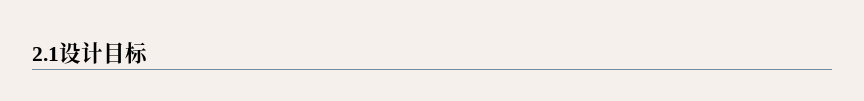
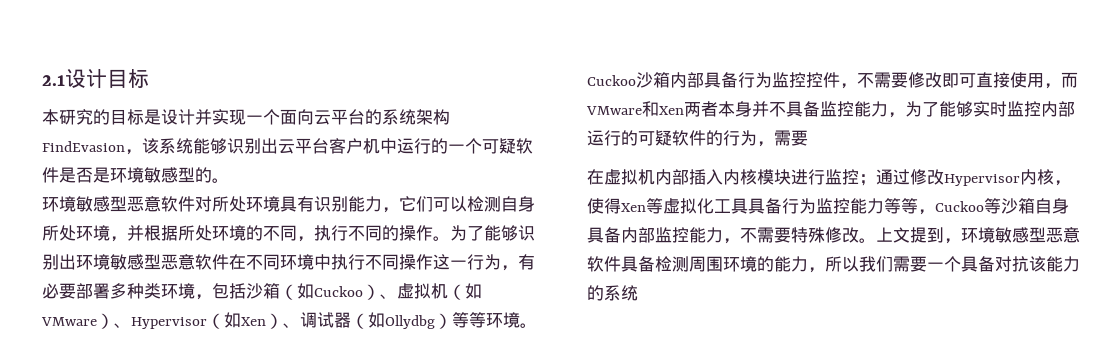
+ 本研究的目标是设计并实现一个面向云平台的系统架构FindEvasion，该系统能够识别出云平台客户机中运行的一个可疑软件是否是环境敏感型的。
+ 环境敏感型恶意软件对所处环境具有识别能力，它们可以检测自身所处环境，并根据所处环境的不同，执行不同的操作。为了能够识别出环境敏感型恶意软件在不同环境中执行不同操作这一行为，有必要部署多种类环境，包括沙箱（如Cuckoo）、虚拟机（如VMware）、Hypervisor（如Xen）、调试器（如Ollydbg）等等环境。Cuckoo沙箱内部具备行为监控控件，不需要修改即可直接使用，而VMware和Xen两者本身并不具备监控能力，为了能够实时监控内部运行的可疑软件的行为，需要
+ 在虚拟机内部插入内核模块进行监控；通过修改Hypervisor内核，使得Xen等虚拟化工具具备行为监控能力等等，Cuckoo等沙箱自身具备内部监控能力，不需要特殊修改。上文提到，环境敏感型恶意软件具备检测周围环境的能力，所以我们需要一个具备对抗该能力的系统

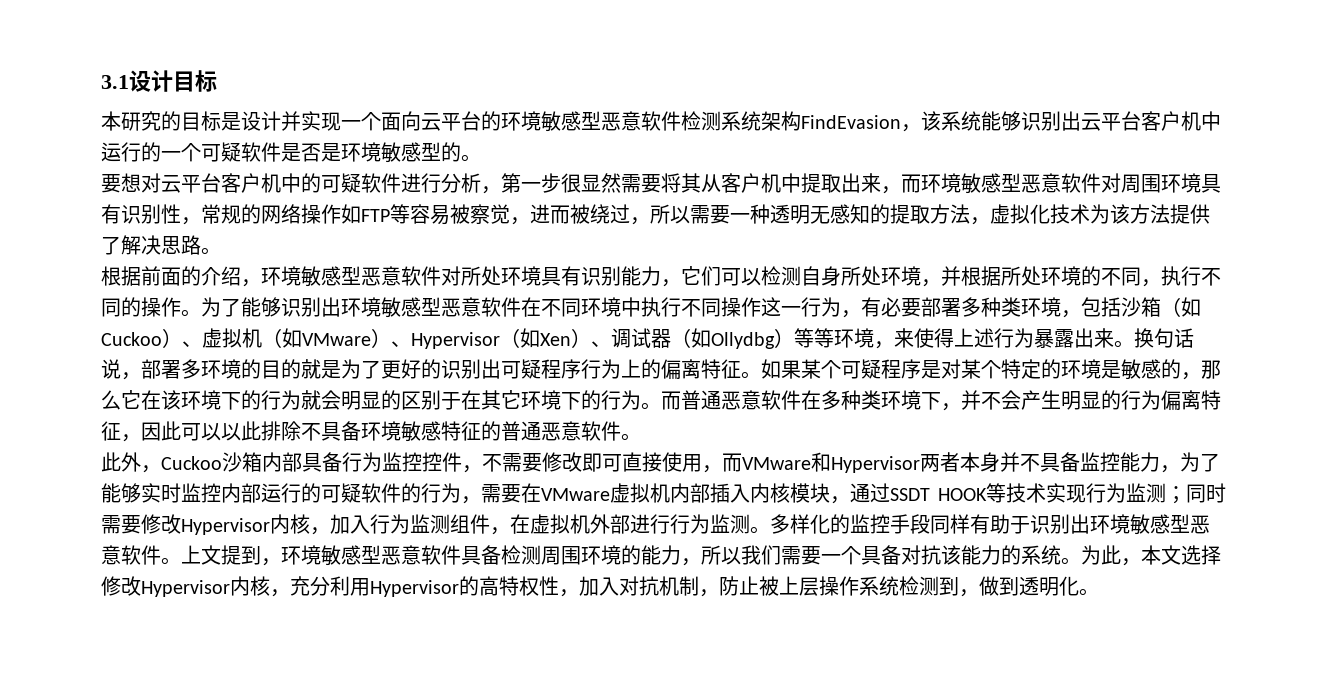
- 2.1设计目标
+ 3.1设计目标
- 本研究的目标是设计并实现一个面向云平台的系统架构FindEvasion，该系统能够识别出云平台客户机中运行的一个可疑软件是否是环境敏感型的。
+ 本研究的目标是设计并实现一个面向云平台的环境敏感型恶意软件检测系统架构FindEvasion，该系统能够识别出云平台客户机中运行的一个可疑软件是否是环境敏感型的。
- 环境敏感型恶意软件对所处环境具有识别能力，它们可以检测自身所处环境，并根据所处环境的不同，执行不同的操作。
+ 要想对云平台客户机中的可疑软件进行分析，第一步很显然需要将其从客户机中提取出来，而环境敏感型恶意软件对周围环境具有识别性，常规的网络操作如FTP等容易被察觉，进而被绕过，所以需要一种透明无感知的提取方法，虚拟化技术为该方法提供了解决思路。
+ 根据前面的介绍，环境敏感型恶意软件对所处环境具有识别能力，它们可以检测自身所处环境，并根据所处环境的不同，执行不同的操作。
- 为了能够识别出环境敏感型恶意软件在不同环境中执行不同操作这一行为，有必要部署多种类环境，包括沙箱（如Cuckoo）、虚拟机（如VMware）、Hypervisor（如Xen）、调试器（如Ollydbg）等等环境。Cuckoo沙箱内部具备行为监控控件，不需要修改即可直接使用，而VMware和Xen两者本身并不具备监控能力，为了能够实时监控内部运行的可疑软件的行为，需要
- 在虚拟机内部插入内核模块进行监控；通过修改Hypervisor内核，使得Xen等虚拟化工具具备行为监控能力等等，Cuckoo等沙箱自身具备内部监控能力，不需要特殊修改。
+ 为了能够识别出环境敏感型恶意软件在不同环境中执行不同操作这一行为，有必要部署多种类环境，包括沙箱（如Cuckoo）、虚拟机（如VMware）、Hypervisor（如Xen）、调试器（如Ollydbg）等等环境，来使得上述行为暴露出来。换句话说，部署多环境的目的就是为了更好的识别出可疑程序行为上的偏离特征。如果某个可疑程序是对某个特定的环境是敏感的，那么它在该环境下的行为就会明显的区别于在其它环境下的行为。而普通恶意软件在多种类环境下，并不会产生明显的行为偏离特征，因此可以以此排除不具备环境敏感特征的普通恶意软件。
+ 此外，Cuckoo沙箱内部具备行为监控控件，不需要修改即可直接使用，而VMware和Hypervisor两者本身并不具备监控能力，为了能够实时监控内部运行的可疑软件的行为，需要在VMware虚拟机内部插入内核模块，通过SSDT HOOK等技术实现行为监测；同时需要修改Hypervisor内核，加入行为监测组件，在虚拟机外部进行行为监测。多样化的监控手段同样有助于识别出环境敏感型恶意软件。
- 上文提到，环境敏感型恶意软件具备检测周围环境的能力，所以我们需要一个具备对抗该能力的系统
+ 上文提到，环境敏感型恶意软件具备检测周围环境的能力，所以我们需要一个具备对抗该能力的系统。为此，本文选择修改Hypervisor内核，充分利用Hypervisor的高特权性，加入对抗机制，防止被上层操作系统检测到，做到透明化。

